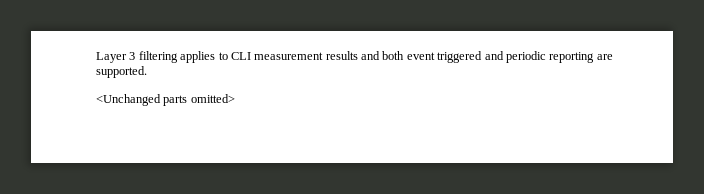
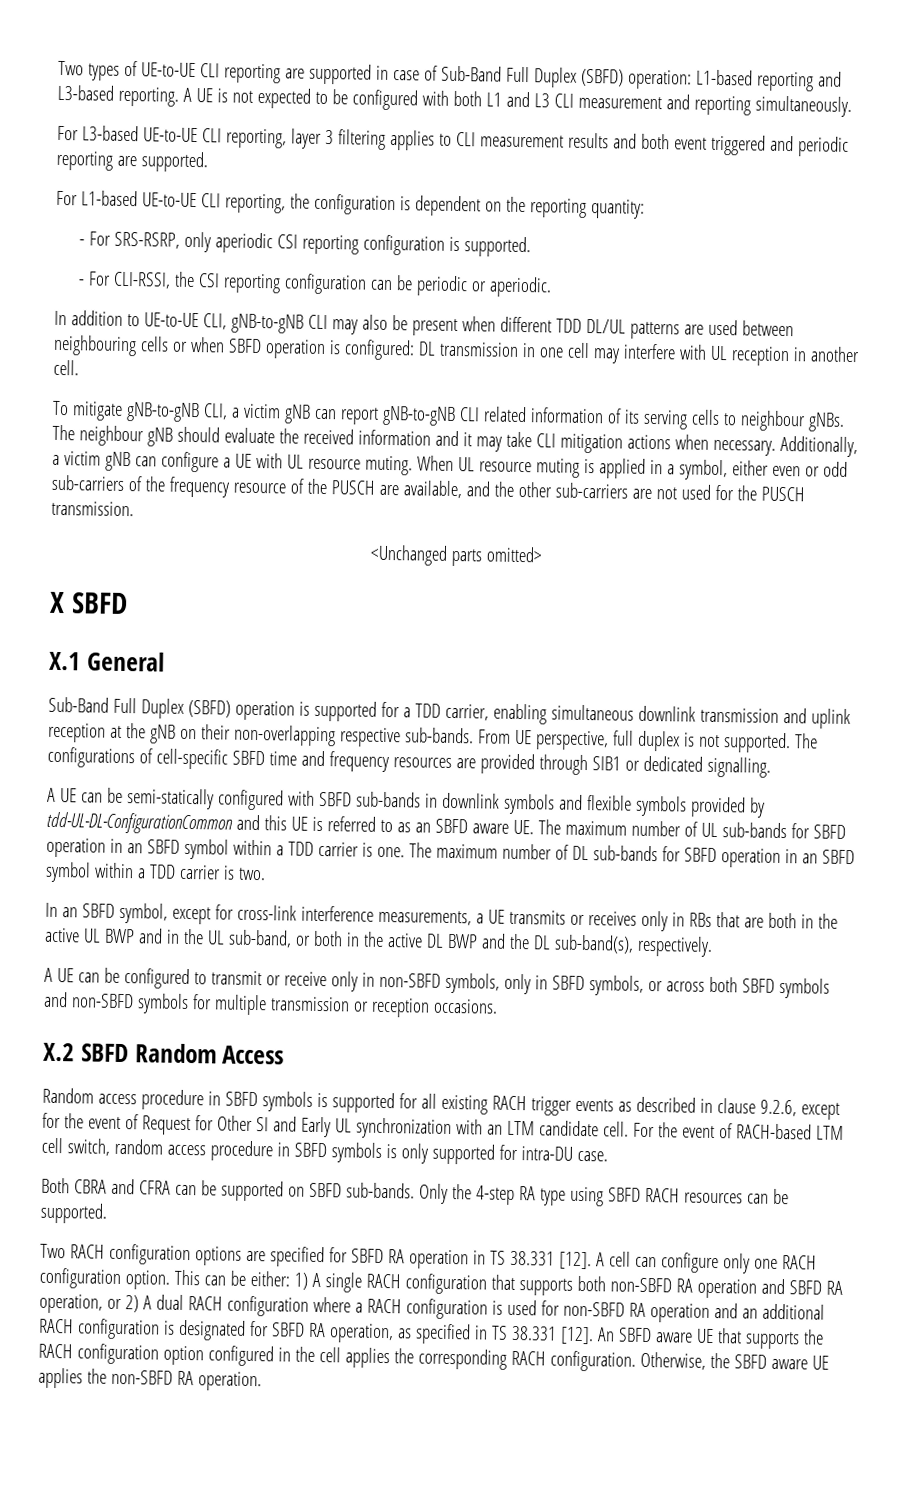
- Layer 3 filtering applies to CLI measurement results and both event triggered and periodic reporting are supported.
+ Two types of UE-to-UE CLI reporting are supported in case of Sub-Band Full Duplex (SBFD) operation: L1-based reporting and L3-based reporting. A UE is not expected to be configured with both L1 and L3 CLI measurement and reporting simultaneously.
+ For L3-based UE-to-UE CLI reporting, layer 3 filtering applies to CLI measurement results and both event triggered and periodic reporting are supported.
+ For L1-based UE-to-UE CLI reporting, the configuration is dependent on the reporting quantity:
+ - For SRS-RSRP, only aperiodic CSI reporting configuration is supported.
+ - For CLI-RSSI, the CSI reporting configuration can be periodic or aperiodic.
+ In addition to UE-to-UE CLI, gNB-to-gNB CLI may also be present when different TDD DL/UL patterns are used between neighbouring cells or when SBFD operation is configured: DL transmission in one cell may interfere with UL reception in another cell.
+ To mitigate gNB-to-gNB CLI, a victim gNB can report gNB-to-gNB CLI related information of its serving cells to neighbour gNBs. The neighbour gNB should evaluate the received information and it may take CLI mitigation actions when necessary. Additionally, a victim gNB can configure a UE with UL resource muting. When UL resource muting is applied in a symbol, either even or odd sub-carriers of the frequency resource of the PUSCH are available, and the other sub-carriers are not used for the PUSCH transmission.
  <Unchanged parts omitted>
+ X SBFD
+ X.1 General
+ Sub-Band Full Duplex (SBFD) operation is supported for a TDD carrier, enabling simultaneous downlink transmission and uplink reception at the gNB on their non-overlapping respective sub-bands. From UE perspective, full duplex is not supported. The configurations of cell-specific SBFD time and frequency resources are provided through SIB1 or dedicated signalling.
+ A UE can be semi-statically configured with SBFD sub-bands in downlink symbols and flexible symbols provided by tdd-UL-DL-ConfigurationCommon and this UE is referred to as an SBFD aware UE. The maximum number of UL sub-bands for SBFD operation in an SBFD symbol within a TDD carrier is one. The maximum number of DL sub-bands for SBFD operation in an SBFD symbol within a TDD carrier is two.
+ In an SBFD symbol, except for cross-link interference measurements, a UE transmits or receives only in RBs that are both in the active UL BWP and in the UL sub-band, or both in the active DL BWP and the DL sub-band(s), respectively.
+ A UE can be configured to transmit or receive only in non-SBFD symbols, only in SBFD symbols, or across both SBFD symbols and non-SBFD symbols for multiple transmission or reception occasions.
+ X.2 SBFD Random Access
+ Random access procedure in SBFD symbols is supported for all existing RACH trigger events as described in clause 9.2.6, except for the event of Request for Other SI and Early UL synchronization with an LTM candidate cell. For the event of RACH-based LTM cell switch, random access procedure in SBFD symbols is only supported for intra-DU case.
+ Both CBRA and CFRA can be supported on SBFD sub-bands. Only the 4-step RA type using SBFD RACH resources can be supported.
+ Two RACH configuration options are specified for SBFD RA operation in TS 38.331 [12]. A cell can configure only one RACH configuration option. This can be either: 1) A single RACH configuration that supports both non-SBFD RA operation and SBFD RA operation, or 2) A dual RACH configuration where a RACH configuration is used for non-SBFD RA operation and an additional RACH configuration is designated for SBFD RA operation, as specified in TS 38.331 [12]. An SBFD aware UE that supports the RACH configuration option configured in the cell applies the corresponding RACH configuration. Otherwise, the SBFD aware UE applies the non-SBFD RA operation.

